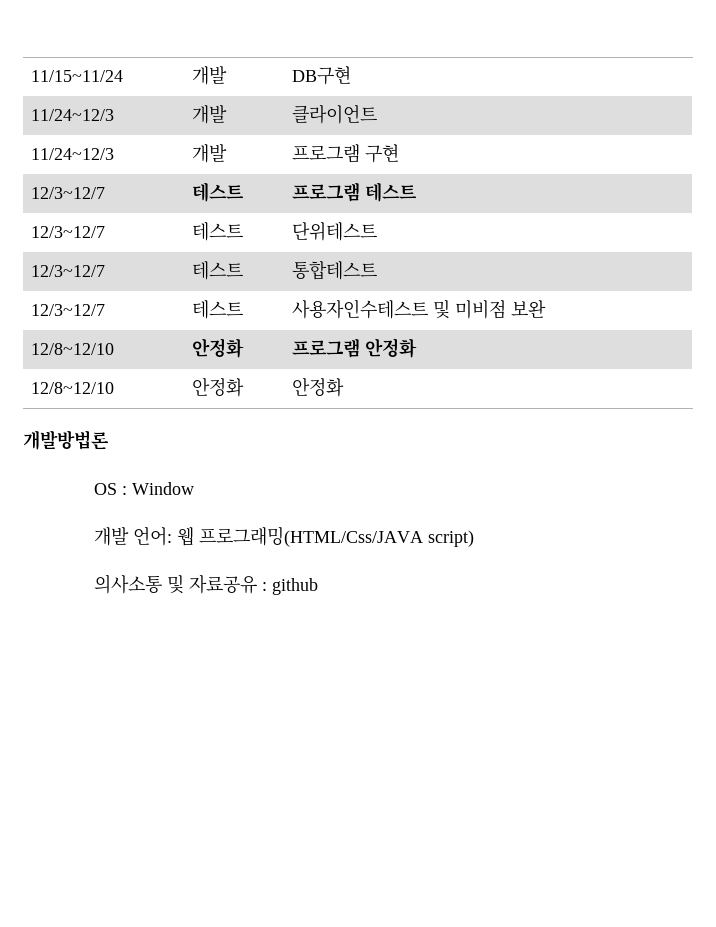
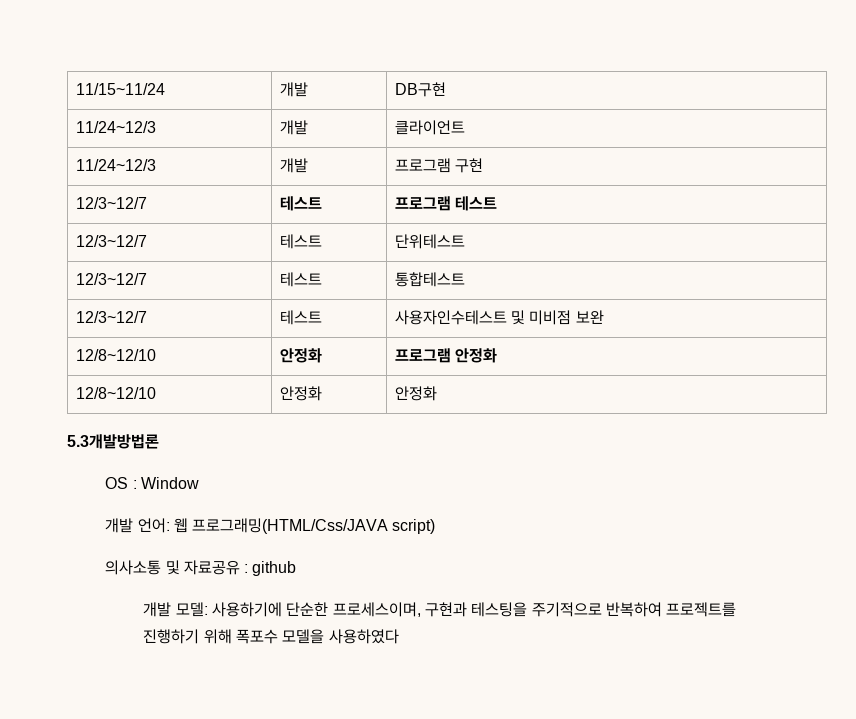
- 개발방법론
+ 5.3개발방법론
+ 개발 모델: 사용하기에 단순한 프로세스이며, 구현과 테스팅을 주기적으로 반복하여 프로젝트를
+ 진행하기 위해 폭포수 모델을 사용하였다

